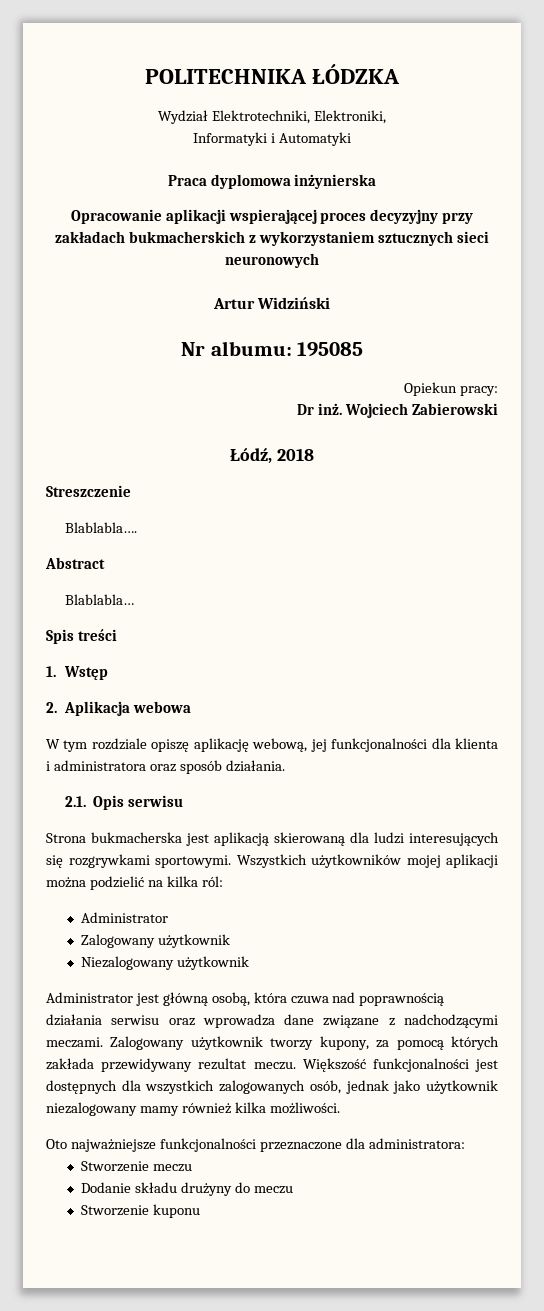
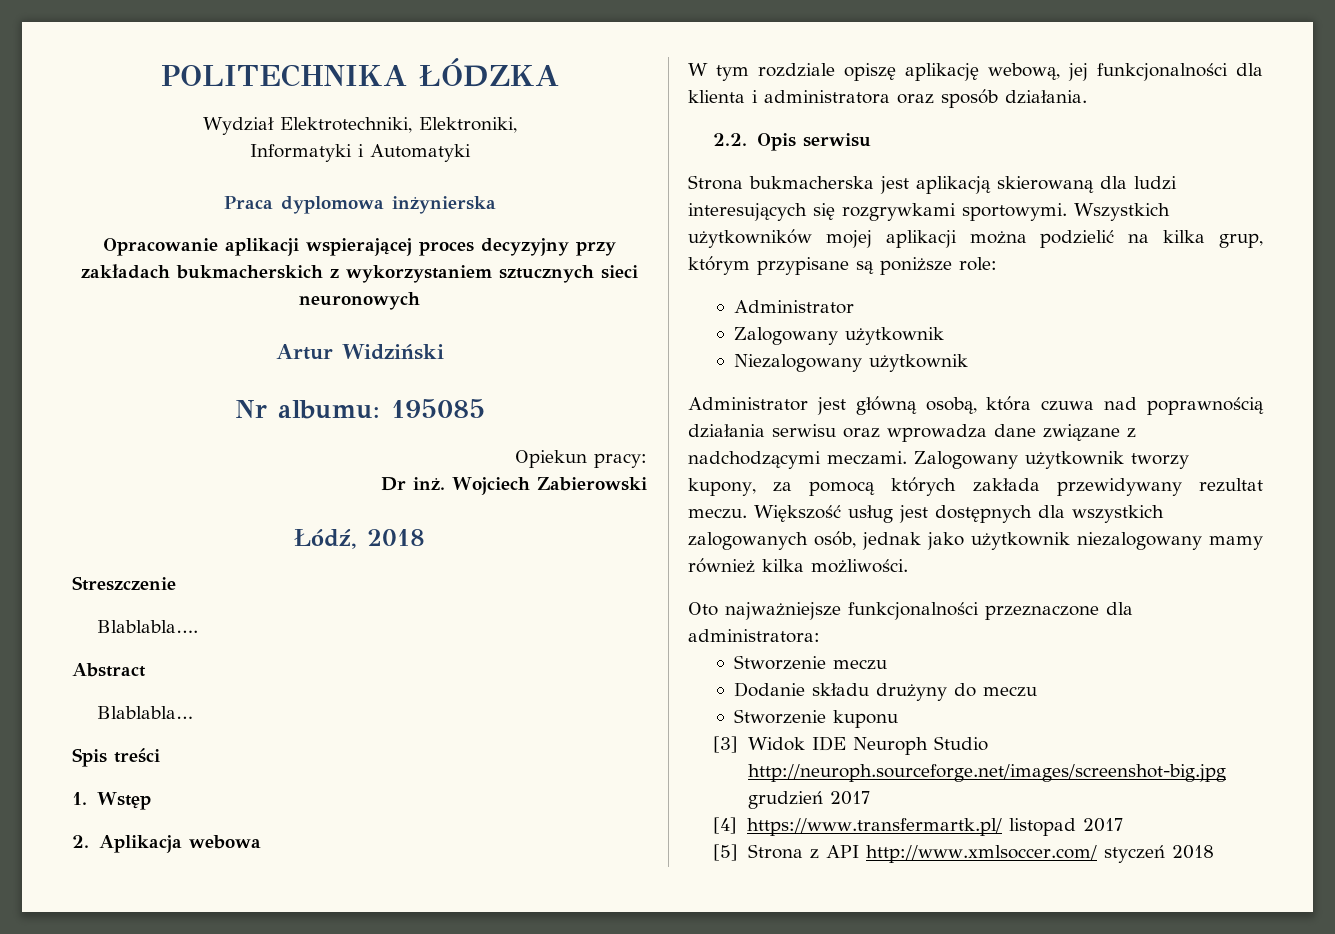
- 2.1. Opis serwisu
+ 2.2. Opis serwisu
- Wszystkich użytkowników mojej aplikacji można podzielić na kilka ról:
+ Wszystkich użytkowników mojej aplikacji można podzielić na kilka grup, którym przypisane są poniższe role:
- Większość funkcjonalności jest dostępnych dla wszystkich zalogowanych osób, jednak jako użytkownik niezalogowany mamy również kilka możliwości.
+ Większość usług jest dostępnych dla wszystkich zalogowanych osób, jednak jako użytkownik niezalogowany mamy również kilka możliwości.
+ [3] Widok IDE Neuroph Studio http://neuroph.sourceforge.net/images/screenshot-big.jpg grudzień 2017
+ [4] https://www.transfermartk.pl/ listopad 2017
+ [5] Strona z API http://www.xmlsoccer.com/ styczeń 2018

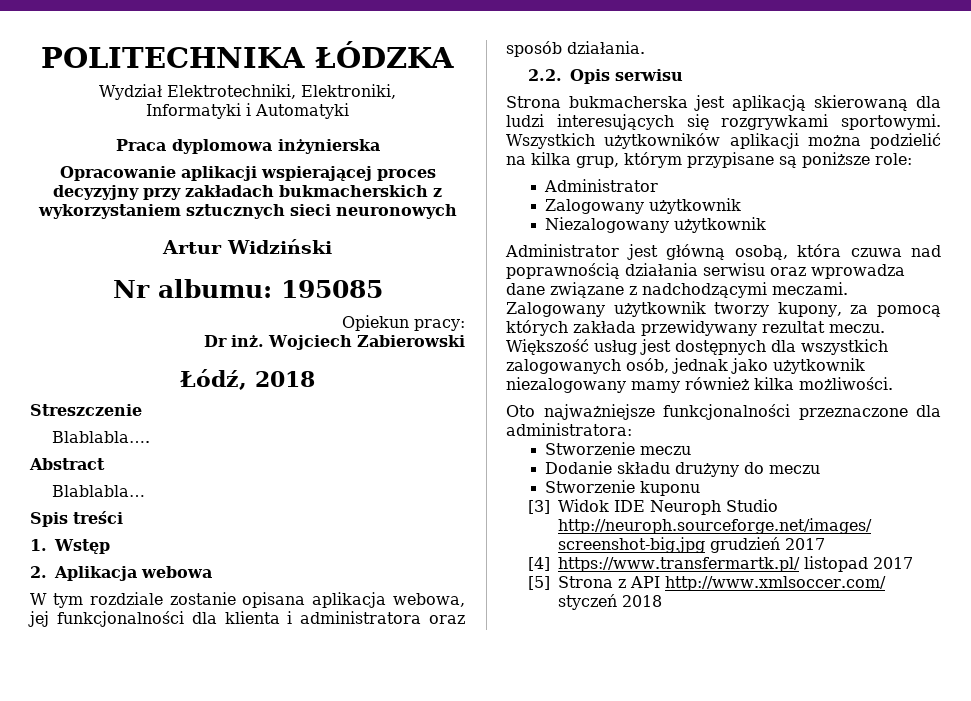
- W tym rozdziale opiszę aplikację webową, jej funkcjonalności dla klienta i administratora oraz sposób działania.
+ W tym rozdziale zostanie opisana aplikacja webowa, jej funkcjonalności dla klienta i administratora oraz sposób działania.
- Wszystkich użytkowników mojej aplikacji można podzielić na kilka grup, którym przypisane są poniższe role:
+ Wszystkich użytkowników aplikacji można podzielić na kilka grup, którym przypisane są poniższe role:

